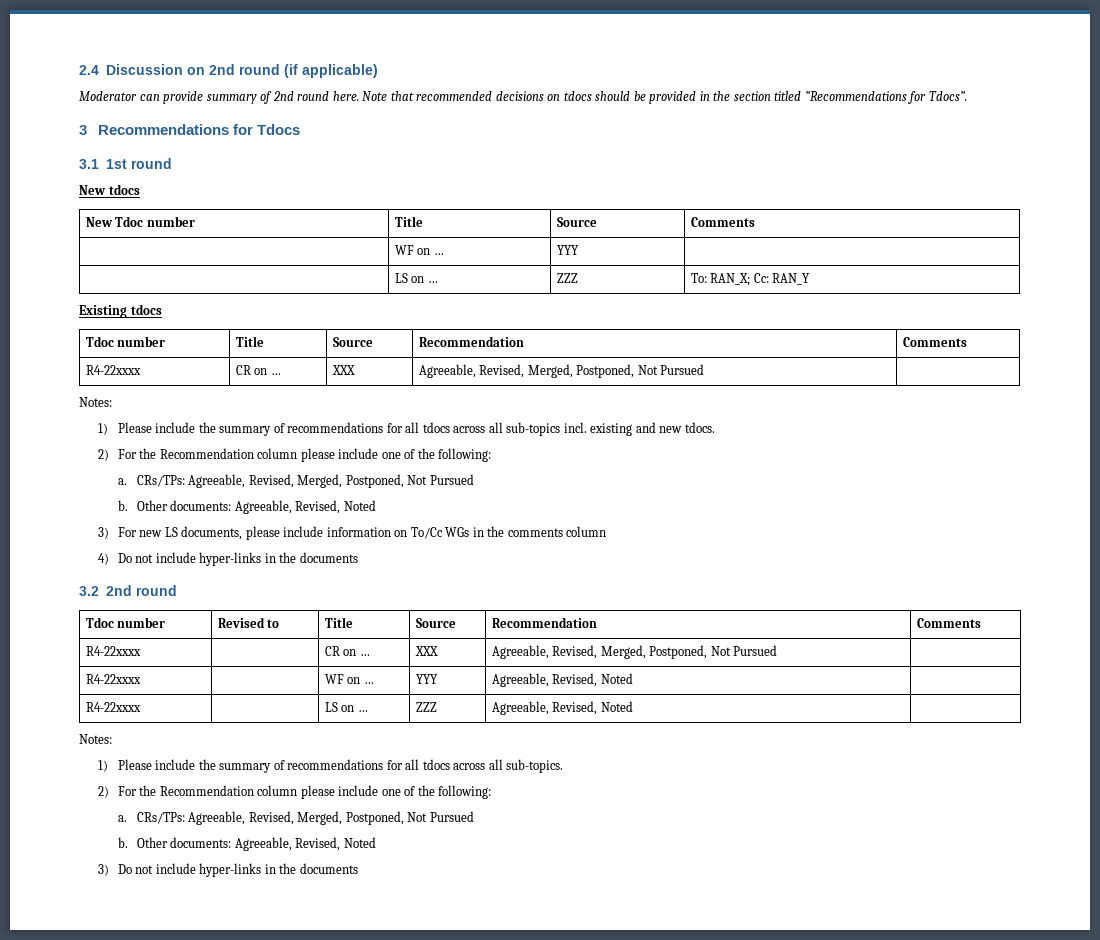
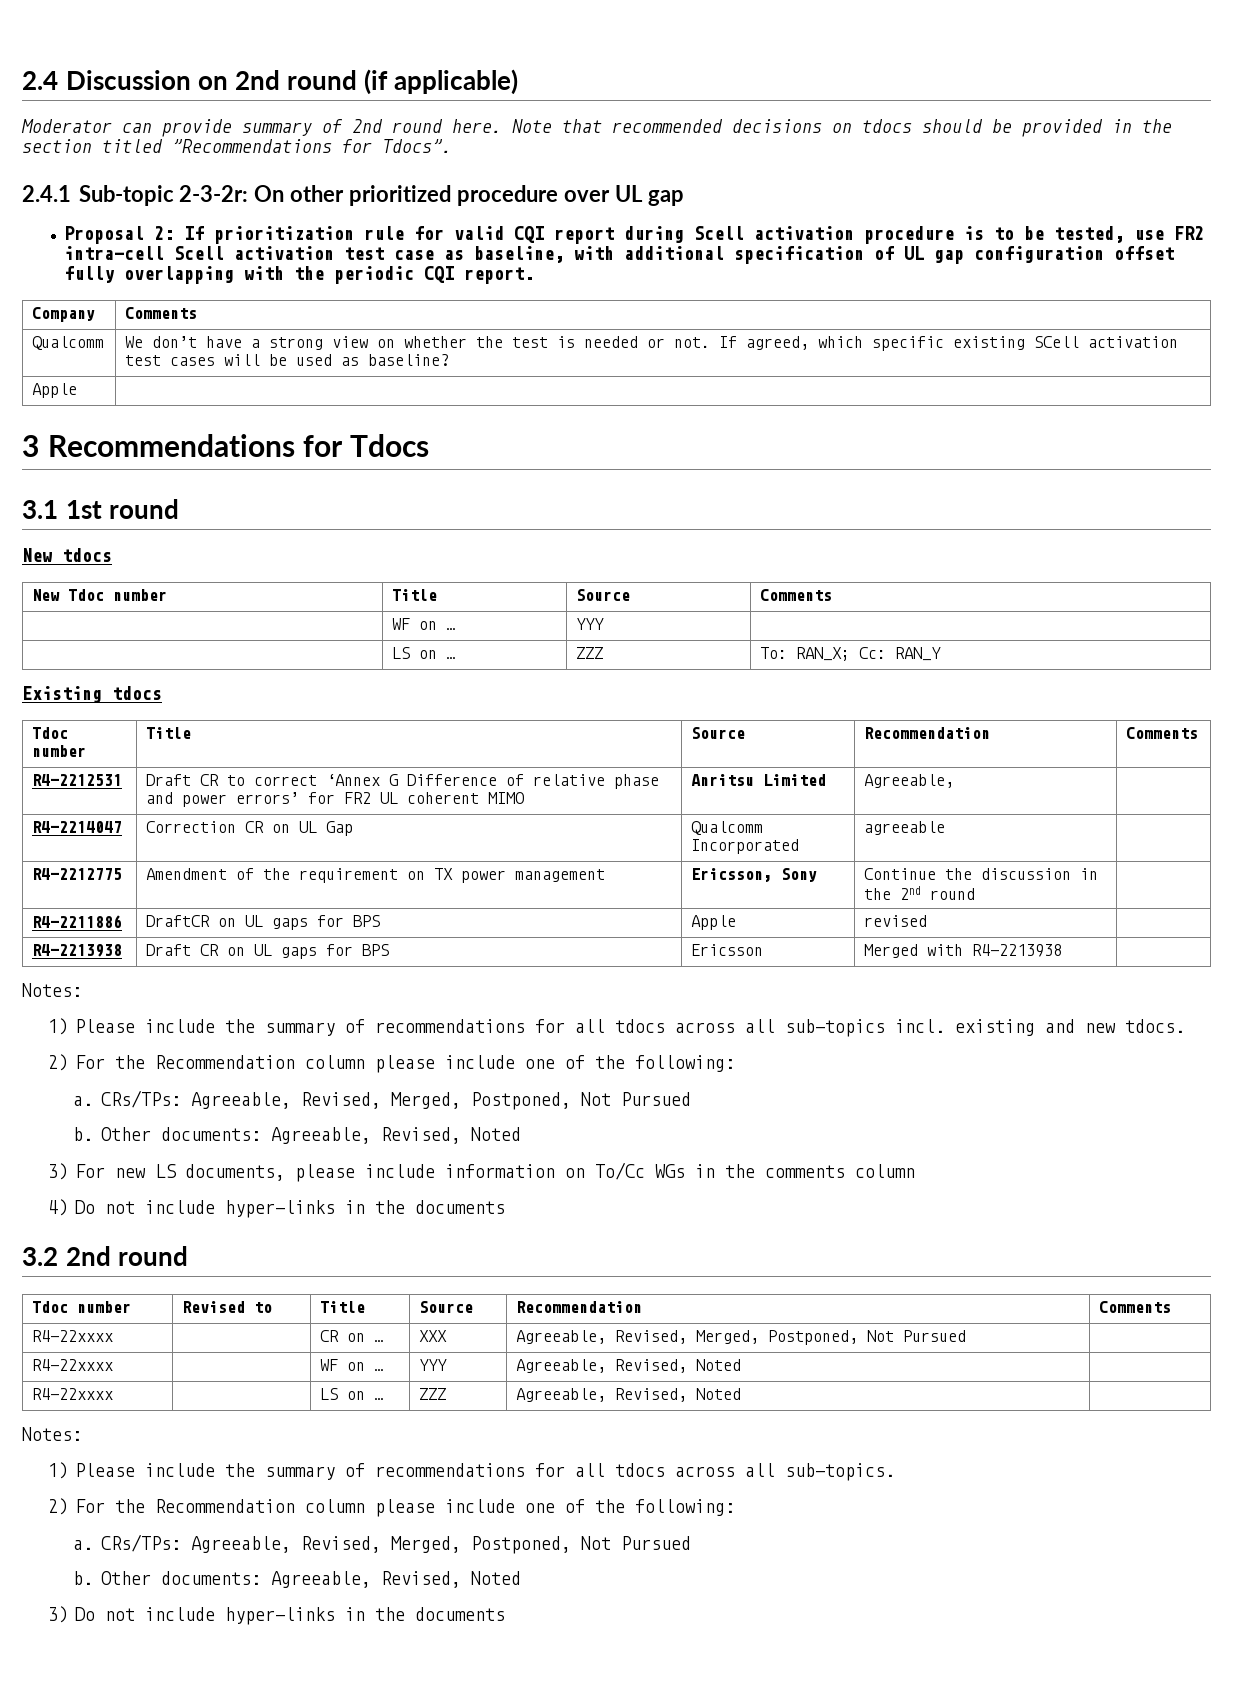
+ 2.4.1 Sub-topic 2-3-2r: On other prioritized procedure over UL gap
+ Proposal 2: If prioritization rule for valid CQI report during Scell activation procedure is to be tested, use FR2 intra-cell Scell activation test case as baseline, with additional specification of UL gap configuration offset fully overlapping with the periodic CQI report.
+ Company | Comments
+ Qualcomm | We don’t have a strong view on whether the test is needed or not. If agreed, which specific existing SCell activation test cases will be used as baseline?
+ Apple |
- R4-22xxxx | CR on … | XXX | Agreeable, Revised, Merged, Postponed, Not Pursued |
+ R4-2212531 | Draft CR to correct ‘Annex G Difference of relative phase and power errors’ for FR2 UL coherent MIMO | Anritsu Limited | Agreeable, |
+ R4-2214047 | Correction CR on UL Gap | Qualcomm Incorporated | agreeable |
+ R4-2212775 | Amendment of the requirement on TX power management | Ericsson, Sony | Continue the discussion in the 2nd round |
+ R4-2211886 | DraftCR on UL gaps for BPS | Apple | revised |
+ R4-2213938 | Draft CR on UL gaps for BPS | Ericsson | Merged with R4-2213938 |

